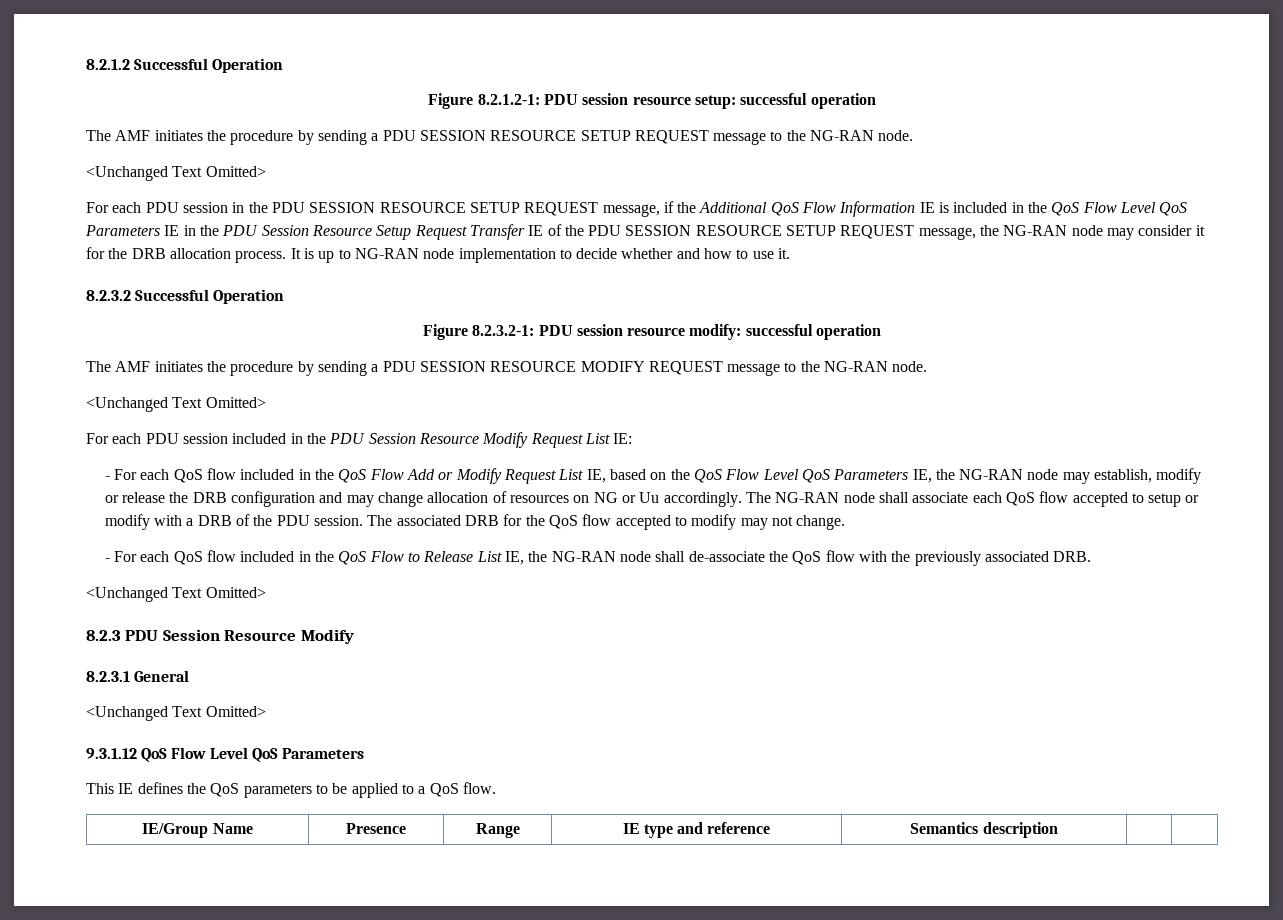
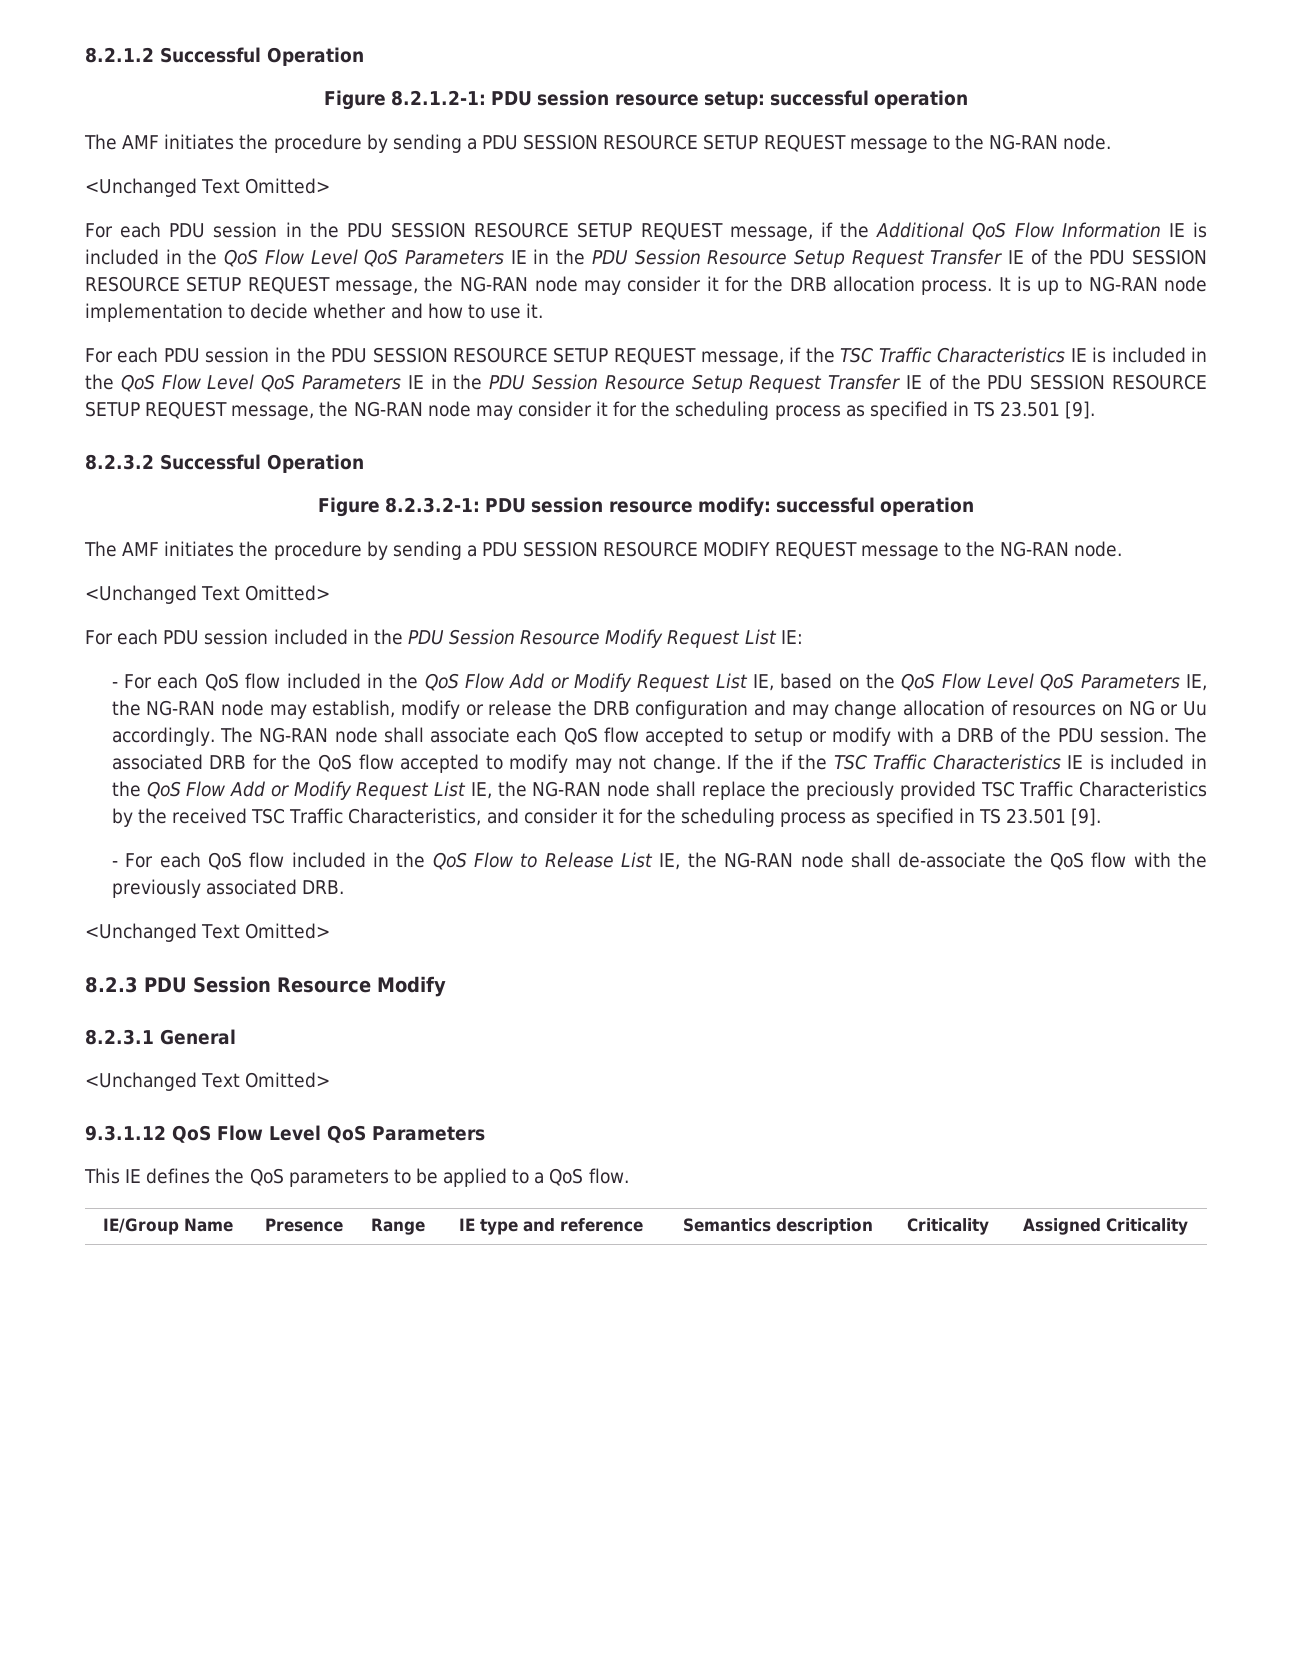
+ For each PDU session in the PDU SESSION RESOURCE SETUP REQUEST message, if the TSC Traffic Characteristics IE is included in the QoS Flow Level QoS Parameters IE in the PDU Session Resource Setup Request Transfer IE of the PDU SESSION RESOURCE SETUP REQUEST message, the NG-RAN node may consider it for the scheduling process as specified in TS 23.501 [9].
+ If the if the TSC Traffic Characteristics IE is included in the QoS Flow Add or Modify Request List IE, the NG-RAN node shall replace the preciously provided TSC Traffic Characteristics by the received TSC Traffic Characteristics, and consider it for the scheduling process as specified in TS 23.501 [9].
- IE/Group Name | Presence | Range | IE type and reference | Semantics description | |
+ IE/Group Name | Presence | Range | IE type and reference | Semantics description | Criticality | Assigned Criticality

